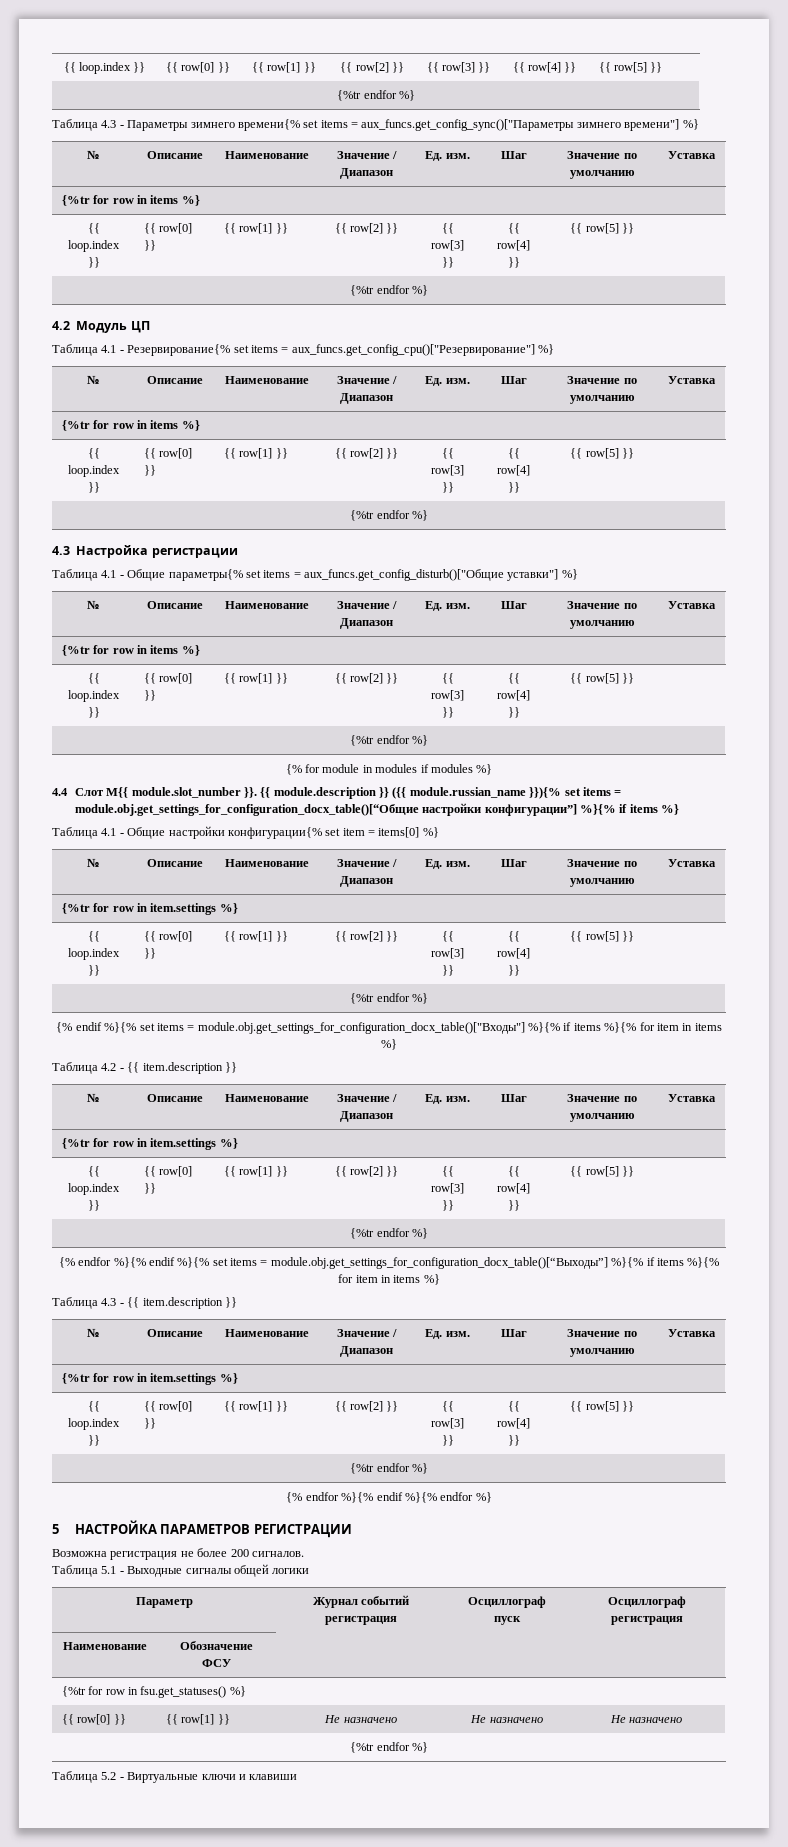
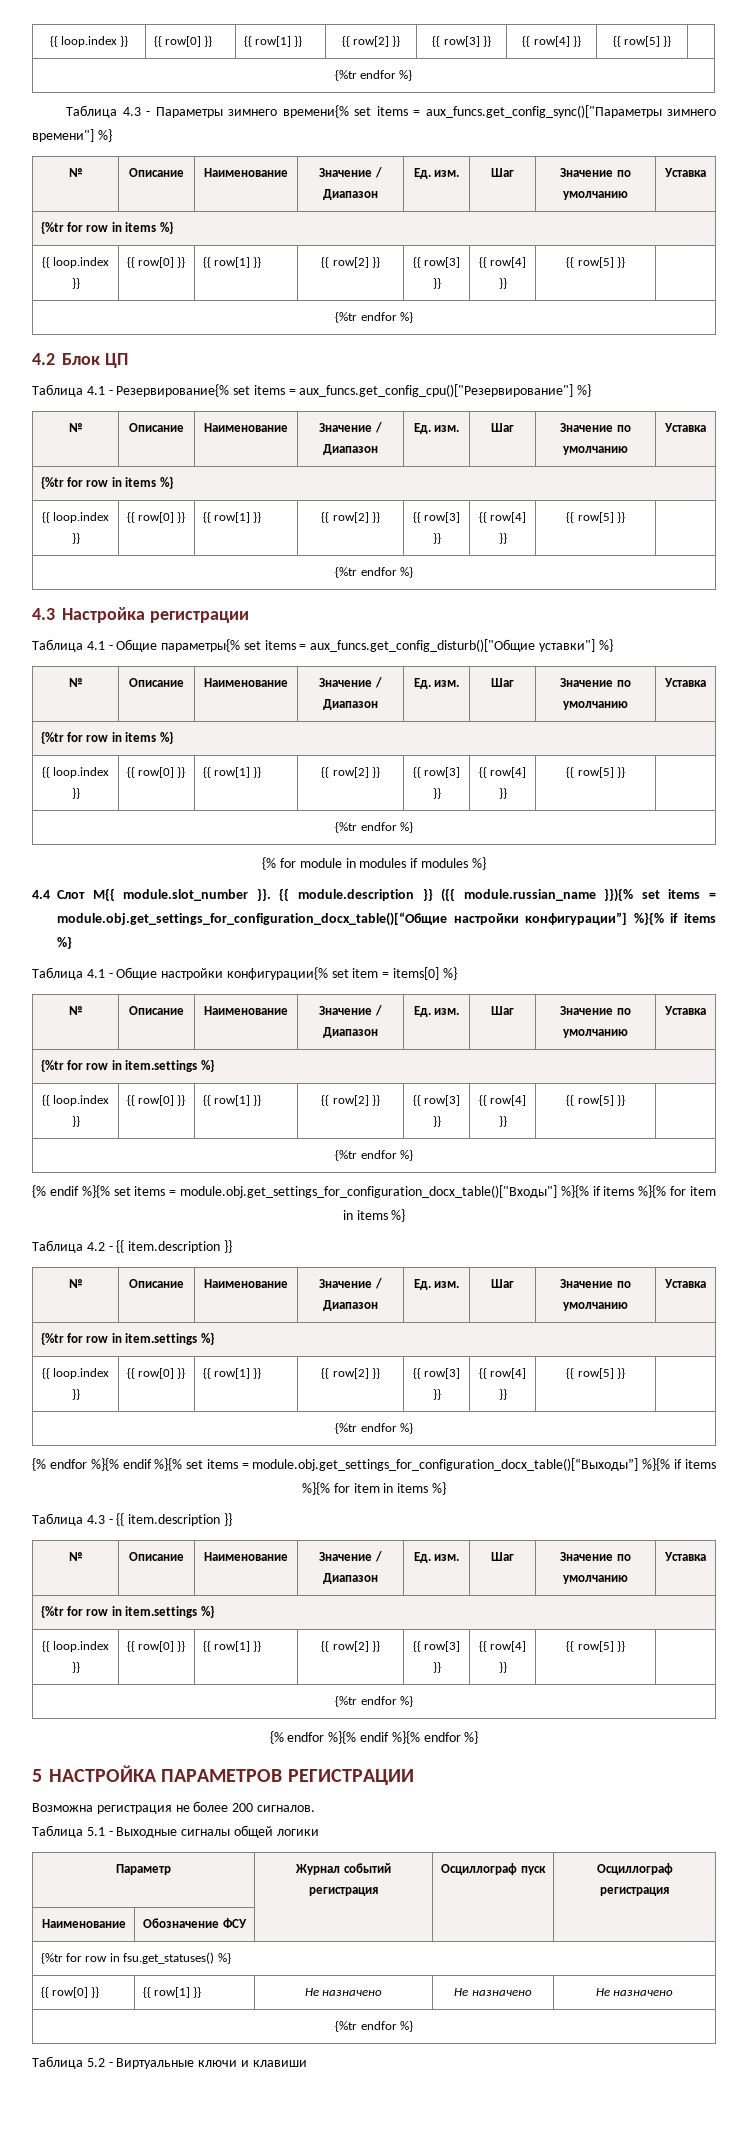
- 4.2 Модуль ЦП
+ 4.2 Блок ЦП

